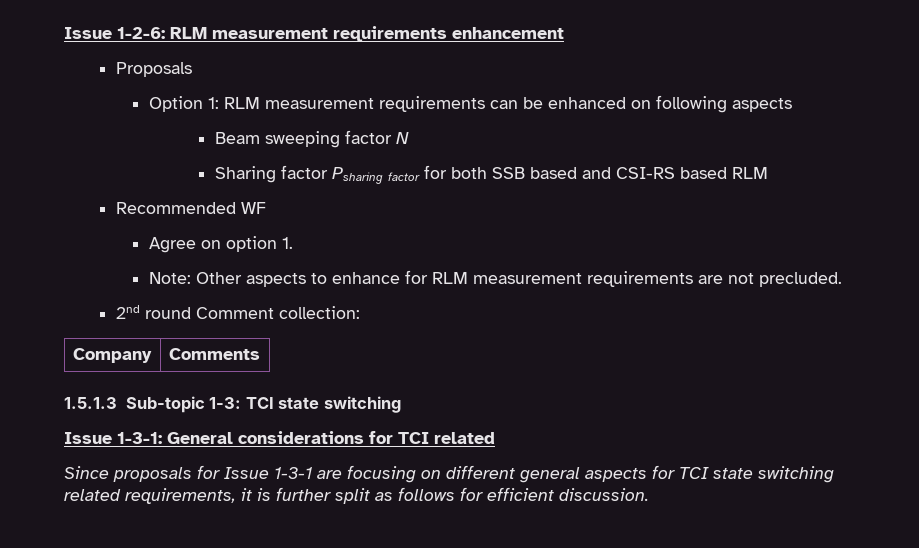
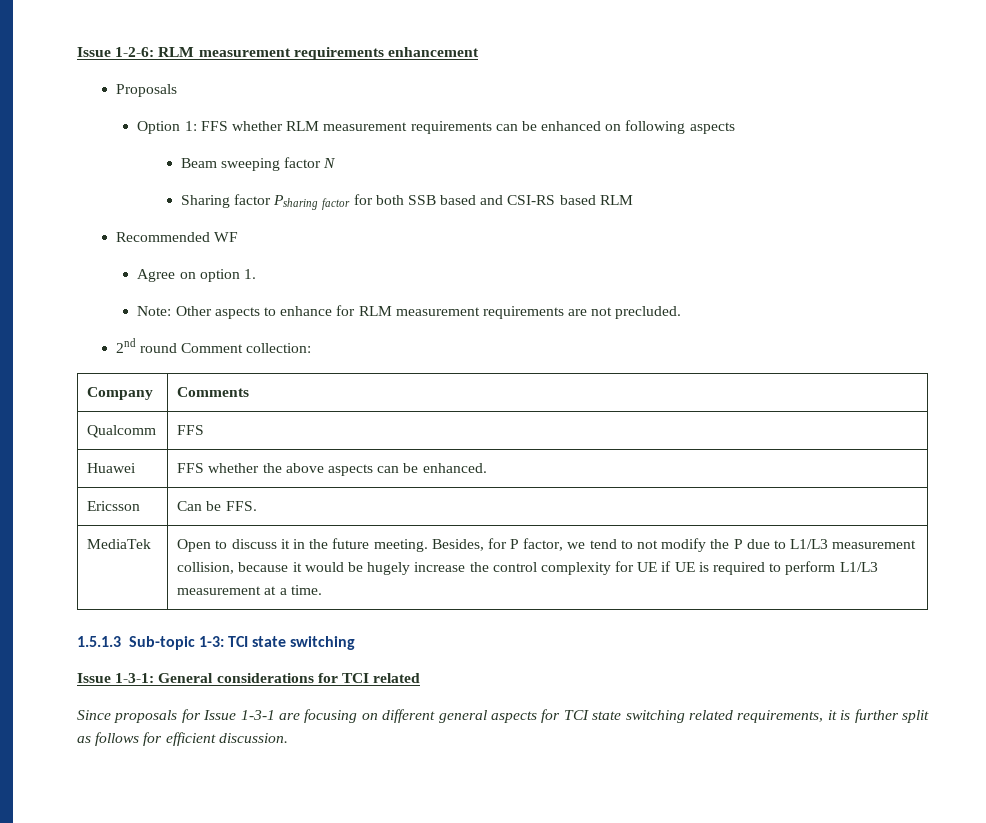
- Option 1: RLM measurement requirements can be enhanced on following aspects
+ Option 1: FFS whether RLM measurement requirements can be enhanced on following aspects
+ Qualcomm | FFS
+ Huawei | FFS whether the above aspects can be enhanced.
+ Ericsson | Can be FFS.
+ MediaTek | Open to discuss it in the future meeting. Besides, for P factor, we tend to not modify the P due to L1/L3 measurement collision, because it would be hugely increase the control complexity for UE if UE is required to perform L1/L3 measurement at a time.

